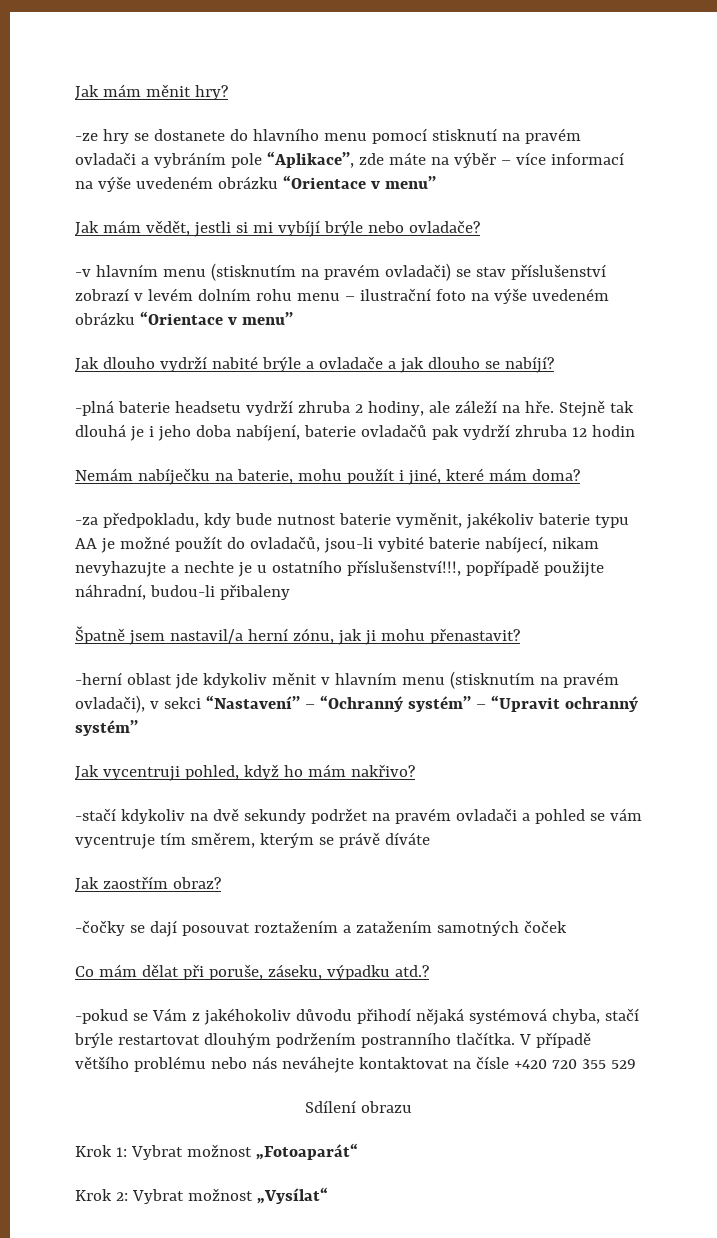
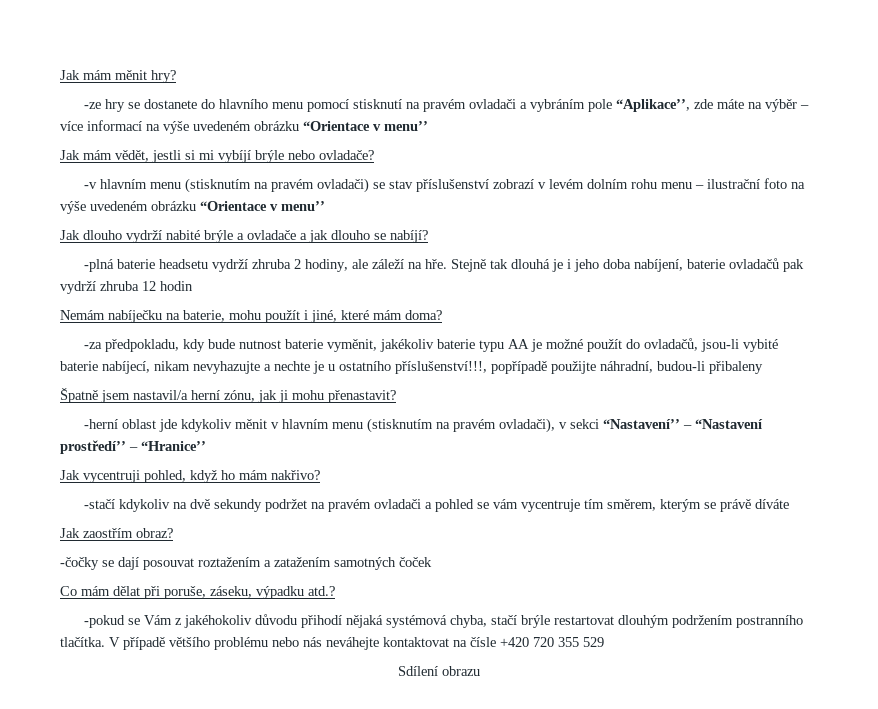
- -herní oblast jde kdykoliv měnit v hlavním menu (stisknutím na pravém ovladači), v sekci “Nastavení’’ – “Ochranný systém’’ – “Upravit ochranný systém’’
+ -herní oblast jde kdykoliv měnit v hlavním menu (stisknutím na pravém ovladači), v sekci “Nastavení’’ – “Nastavení prostředí’’ – “Hranice’’
- Krok 1: Vybrat možnost „Fotoaparát“
- Krok 2: Vybrat možnost „Vysílat“

